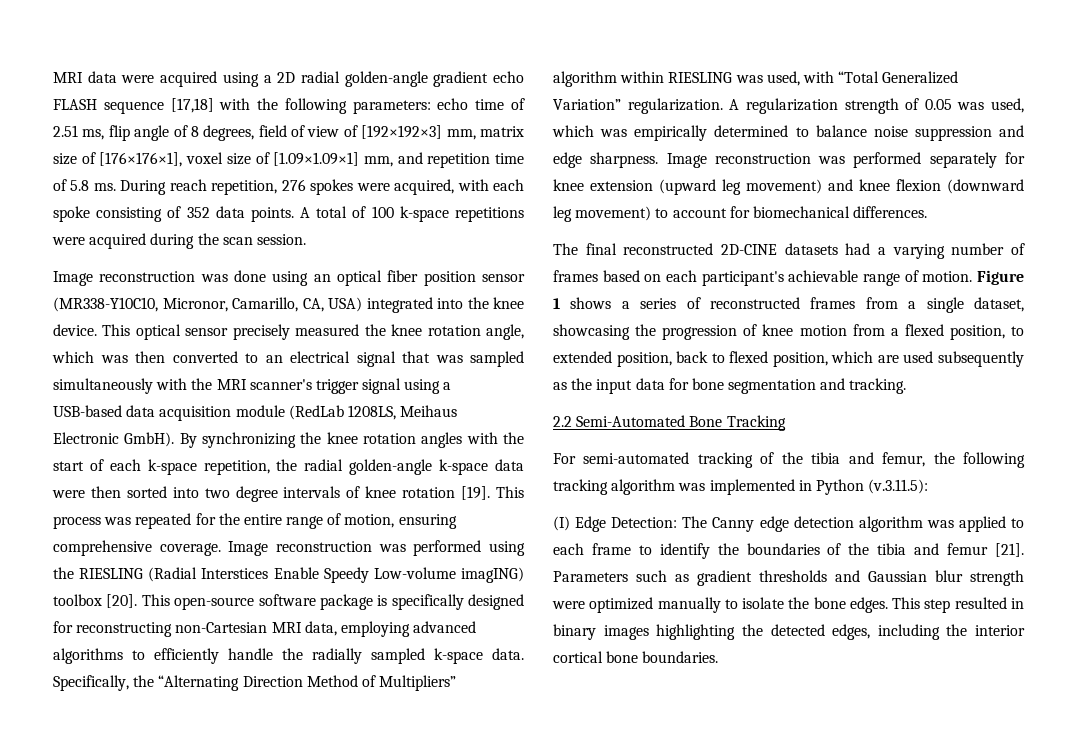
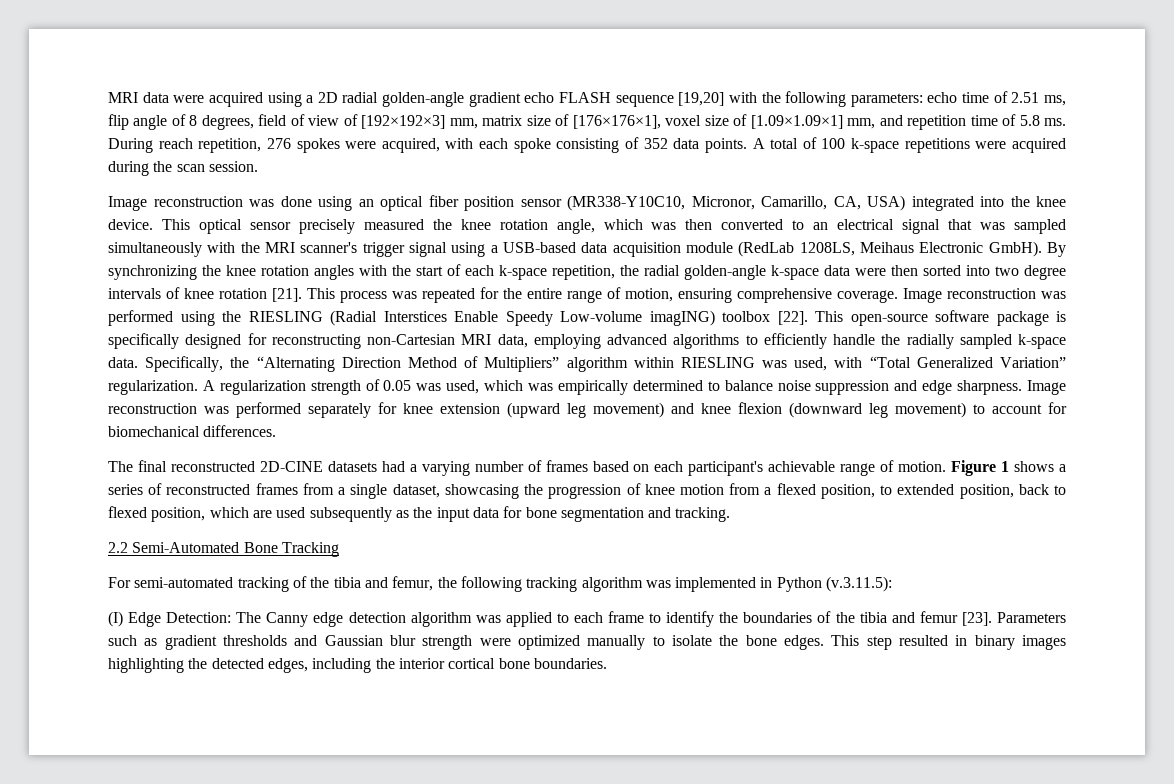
- MRI data were acquired using a 2D radial golden-angle gradient echo FLASH sequence [17,18] with the following parameters: echo time of 2.51 ms, flip angle of 8 degrees, field of view of [192×192×3] mm, matrix size of [176×176×1], voxel size of [1.09×1.09×1] mm, and repetition time of 5.8 ms.
+ MRI data were acquired using a 2D radial golden-angle gradient echo FLASH sequence [19,20] with the following parameters: echo time of 2.51 ms, flip angle of 8 degrees, field of view of [192×192×3] mm, matrix size of [176×176×1], voxel size of [1.09×1.09×1] mm, and repetition time of 5.8 ms.
- By synchronizing the knee rotation angles with the start of each k-space repetition, the radial golden-angle k-space data were then sorted into two degree intervals of knee rotation [19].
+ By synchronizing the knee rotation angles with the start of each k-space repetition, the radial golden-angle k-space data were then sorted into two degree intervals of knee rotation [21].
- Image reconstruction was performed using the RIESLING (Radial Interstices Enable Speedy Low-volume imagING) toolbox [20].
+ Image reconstruction was performed using the RIESLING (Radial Interstices Enable Speedy Low-volume imagING) toolbox [22].
- (I) Edge Detection: The Canny edge detection algorithm was applied to each frame to identify the boundaries of the tibia and femur [21].
+ (I) Edge Detection: The Canny edge detection algorithm was applied to each frame to identify the boundaries of the tibia and femur [23].

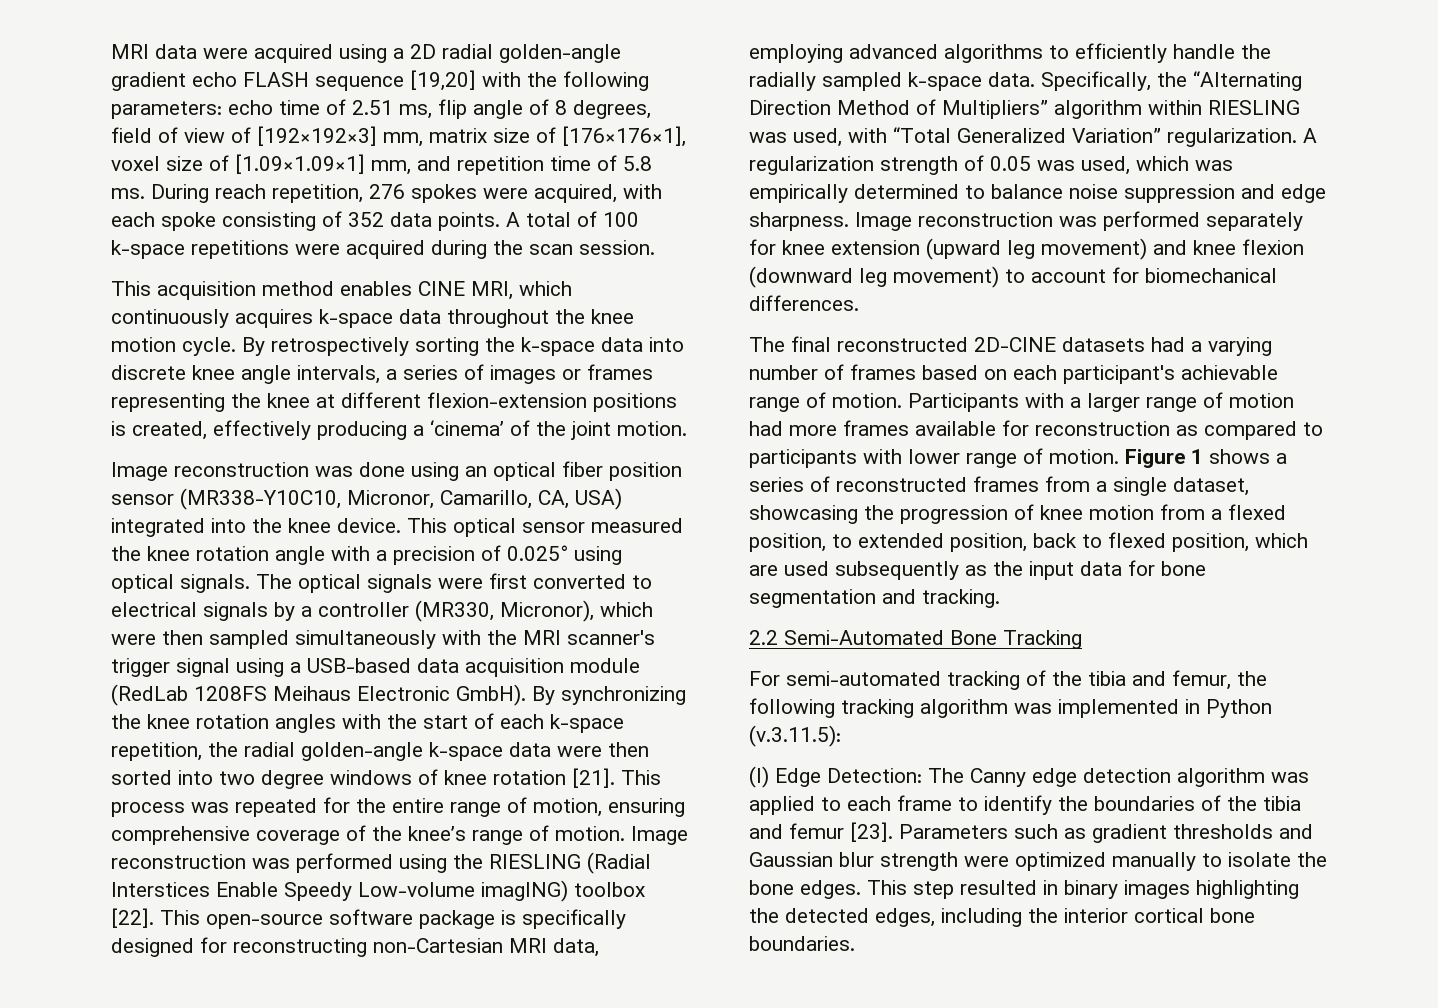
+ This acquisition method enables CINE MRI, which continuously acquires k-space data throughout the knee motion cycle. By retrospectively sorting the k-space data into discrete knee angle intervals, a series of images or frames representing the knee at different flexion-extension positions is created, effectively producing a ‘cinema’ of the joint motion.
- This optical sensor precisely measured the knee rotation angle, which was then converted to an electrical signal that was sampled simultaneously with the MRI scanner's trigger signal using a USB-based data acquisition module (RedLab 1208LS, Meihaus Electronic GmbH).
+ This optical sensor measured the knee rotation angle with a precision of 0.025° using optical signals. The optical signals were first converted to electrical signals by a controller (MR330, Micronor), which were then sampled simultaneously with the MRI scanner's trigger signal using a USB-based data acquisition module (RedLab 1208FS Meihaus Electronic GmbH).
- By synchronizing the knee rotation angles with the start of each k-space repetition, the radial golden-angle k-space data were then sorted into two degree intervals of knee rotation [21].
+ By synchronizing the knee rotation angles with the start of each k-space repetition, the radial golden-angle k-space data were then sorted into two degree windows of knee rotation [21].
- This process was repeated for the entire range of motion, ensuring comprehensive coverage.
+ This process was repeated for the entire range of motion, ensuring comprehensive coverage of the knee’s range of motion.
+ Participants with a larger range of motion had more frames available for reconstruction as compared to participants with lower range of motion.

